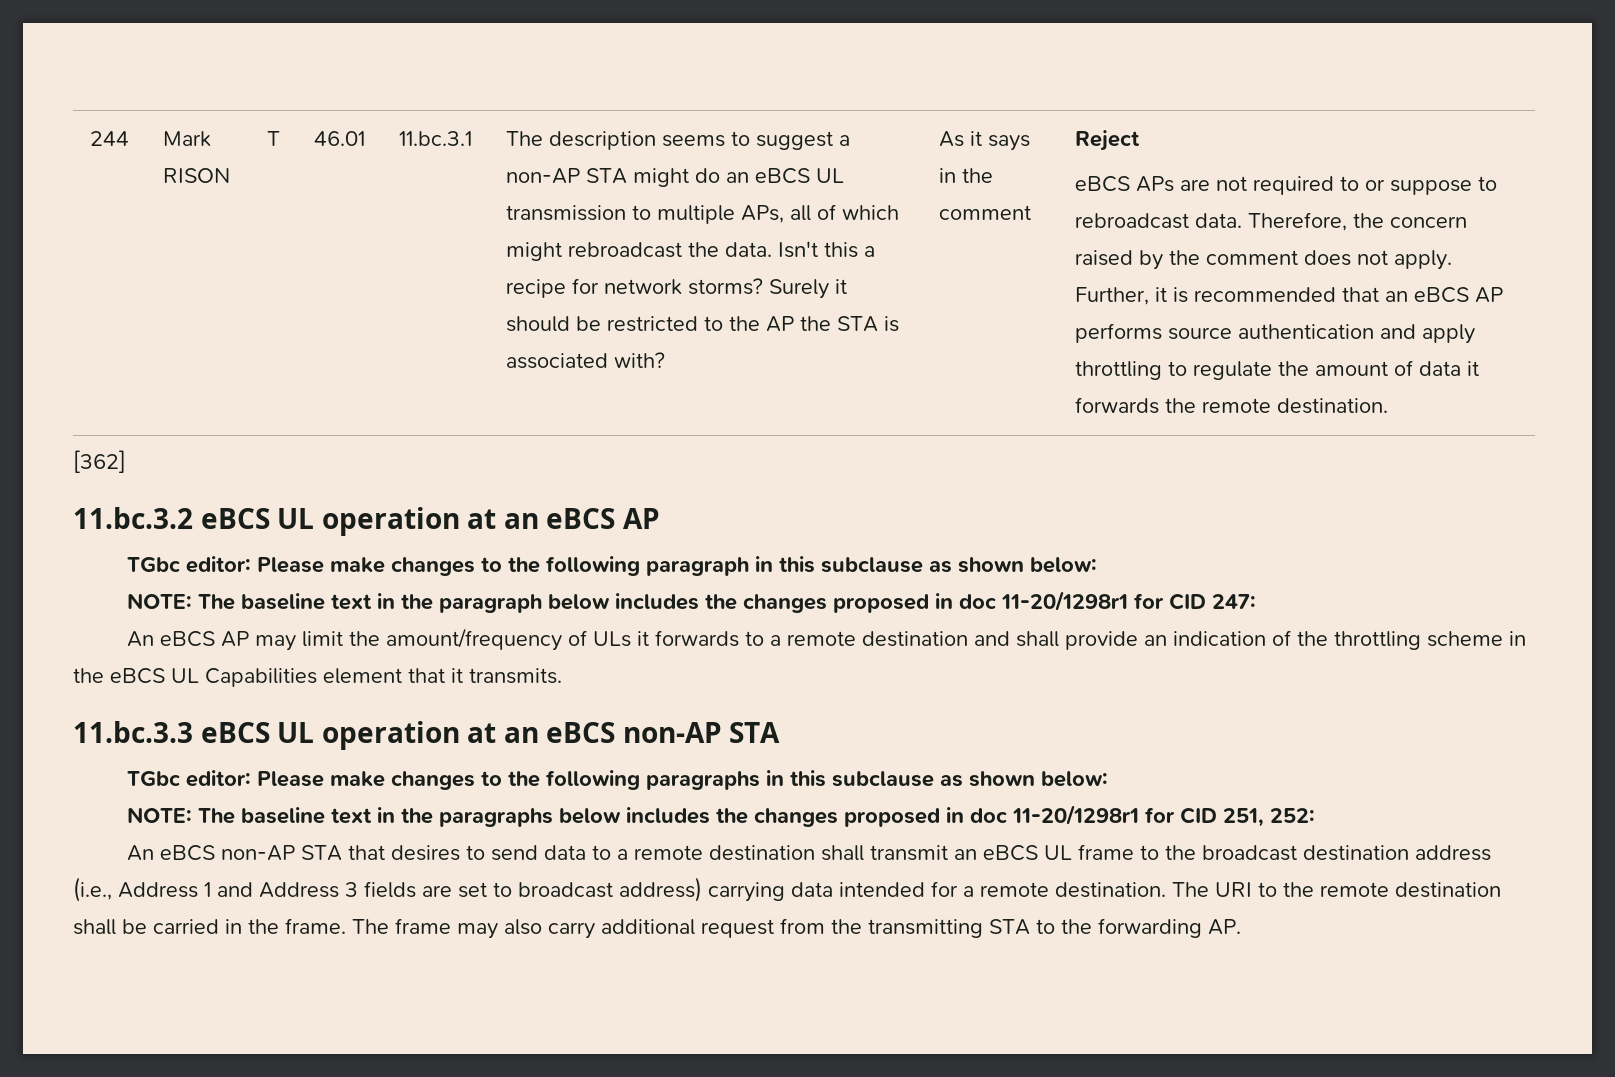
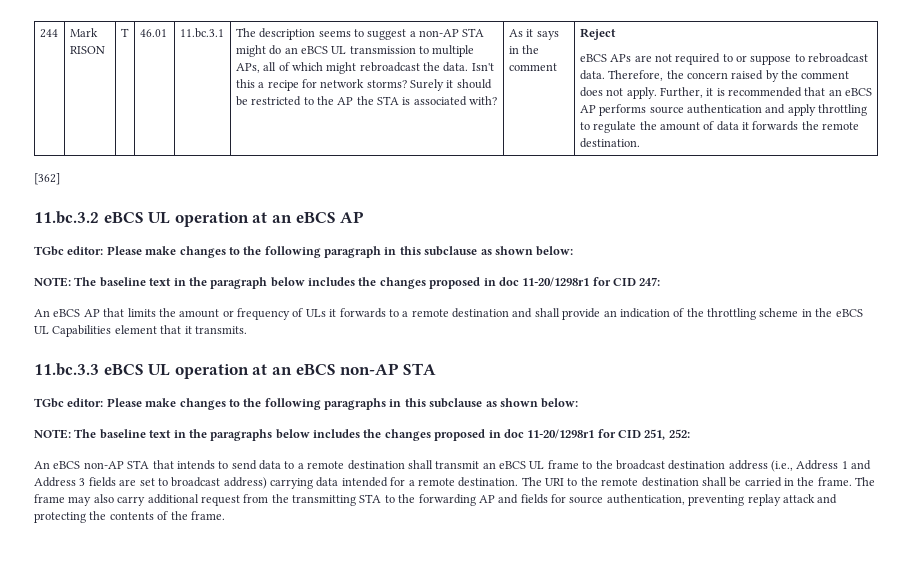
- An eBCS AP may limit the amount/frequency of ULs it forwards to a remote destination and shall provide an indication of the throttling scheme in the eBCS UL Capabilities element that it transmits.
+ An eBCS AP that limits the amount or frequency of ULs it forwards to a remote destination and shall provide an indication of the throttling scheme in the eBCS UL Capabilities element that it transmits.
- An eBCS non-AP STA that desires to send data to a remote destination shall transmit an eBCS UL frame to the broadcast destination address (i.e., Address 1 and Address 3 fields are set to broadcast address) carrying data intended for a remote destination.
+ An eBCS non-AP STA that intends to send data to a remote destination shall transmit an eBCS UL frame to the broadcast destination address (i.e., Address 1 and Address 3 fields are set to broadcast address) carrying data intended for a remote destination.
- The frame may also carry additional request from the transmitting STA to the forwarding AP.
+ The frame may also carry additional request from the transmitting STA to the forwarding AP and fields for source authentication, preventing replay attack and protecting the contents of the frame.

